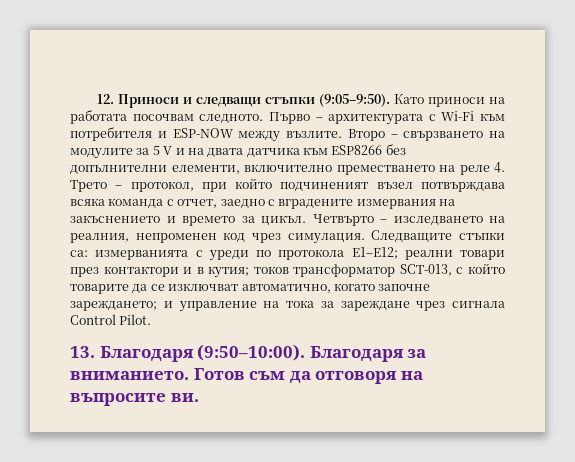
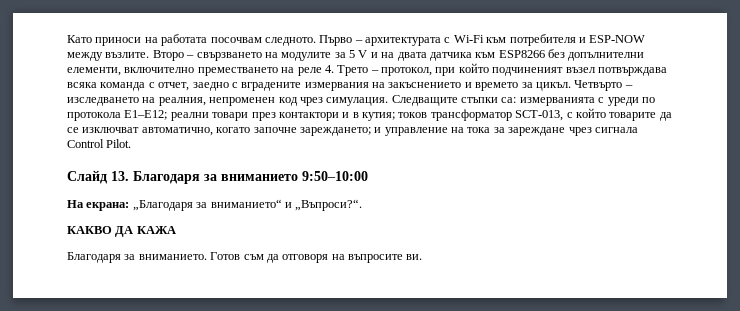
- 12. Приноси и следващи стъпки (9:05–9:50).
- 13. Благодаря (9:50–10:00). Благодаря за вниманието.
+ Слайд 13. Благодаря за вниманието 9:50–10:00
+ На екрана: „Благодаря за вниманието“ и „Въпроси?“.
+ КАКВО ДА КАЖА
+ Благодаря за вниманието.

